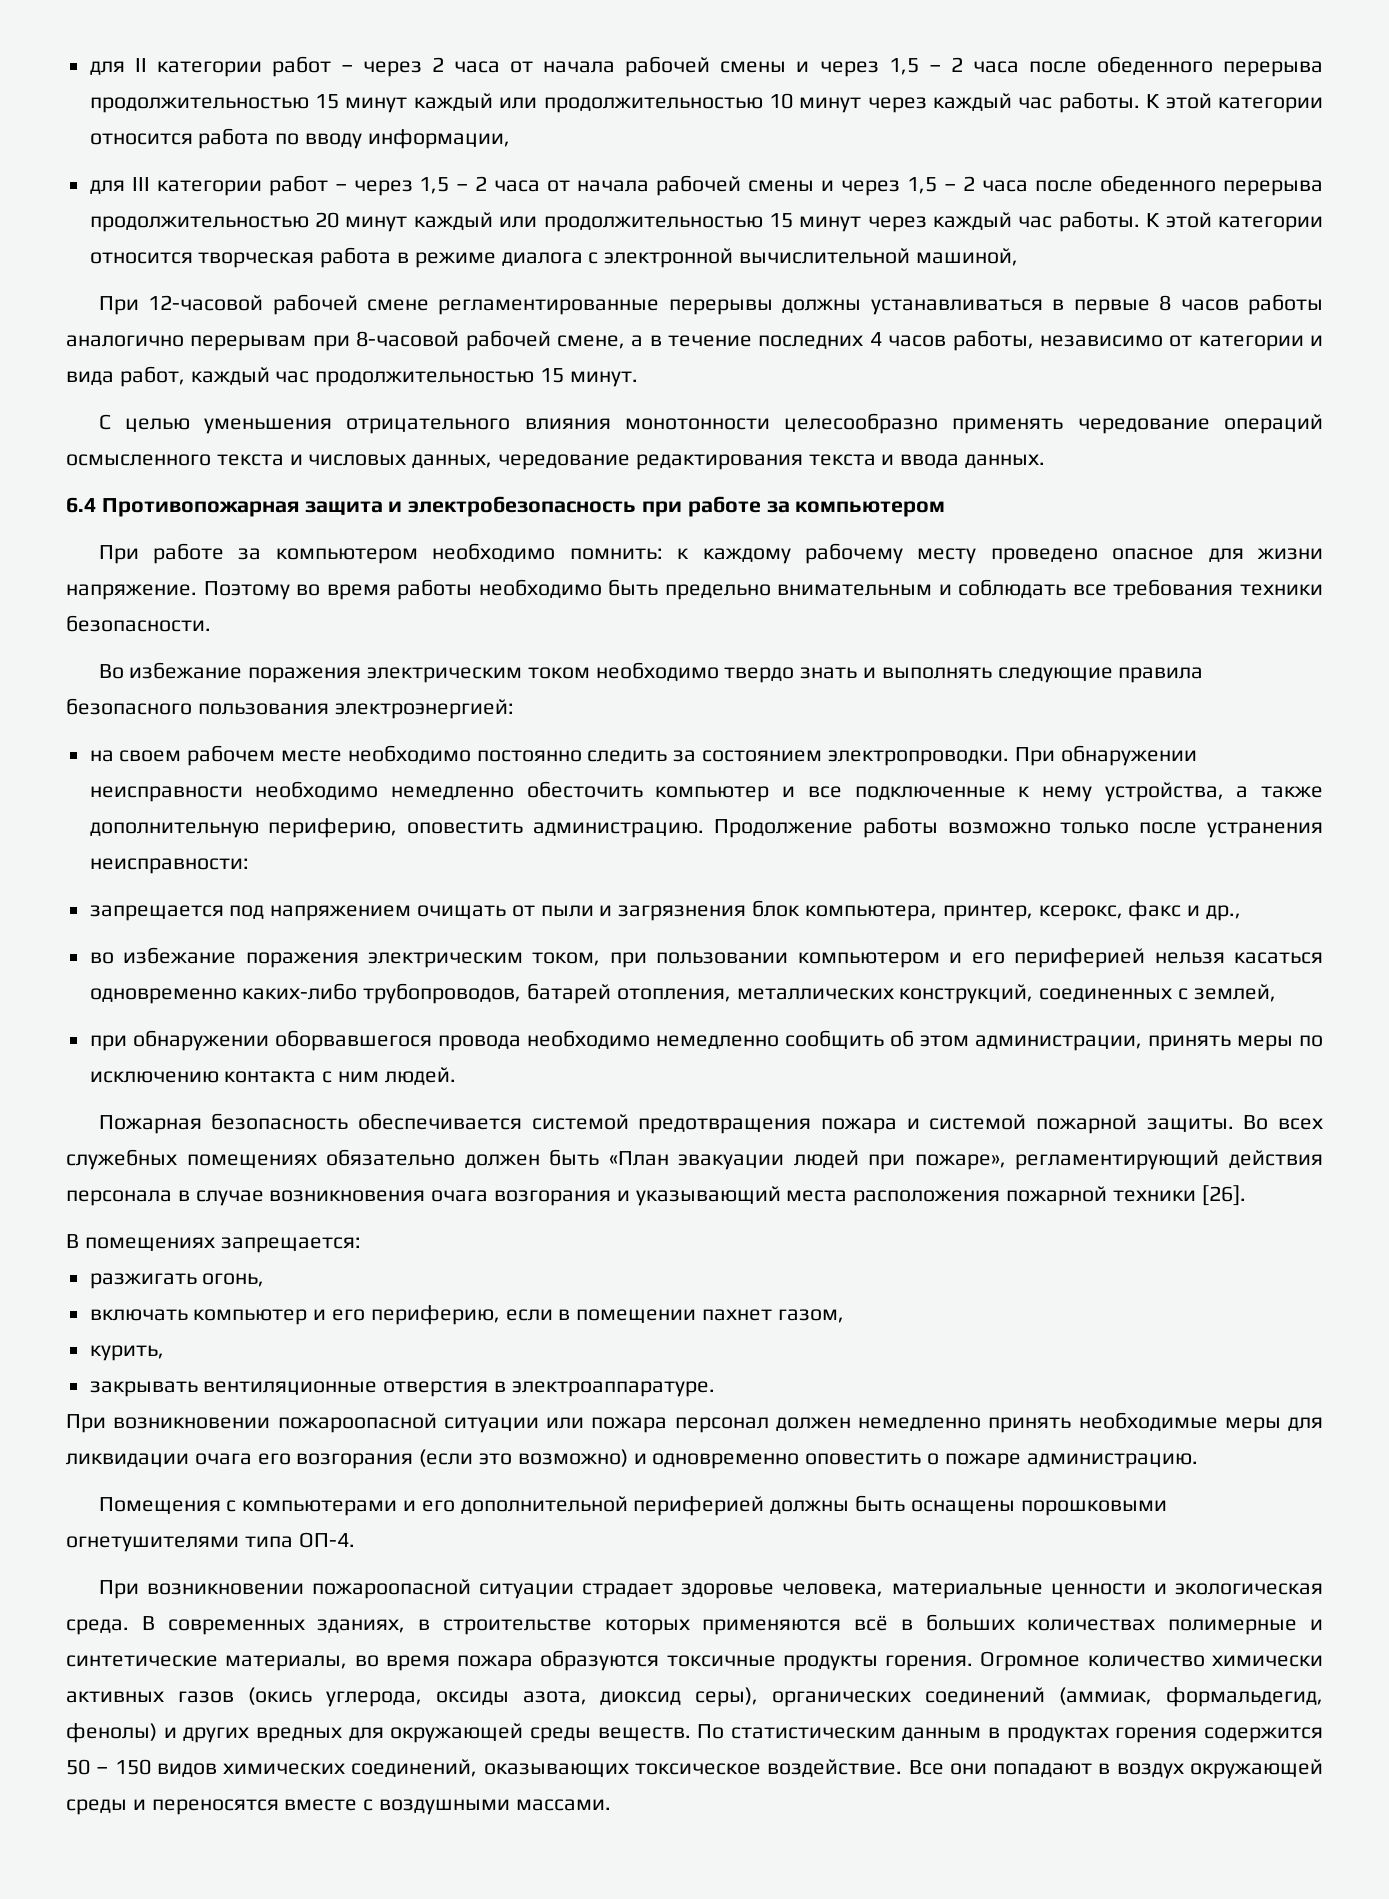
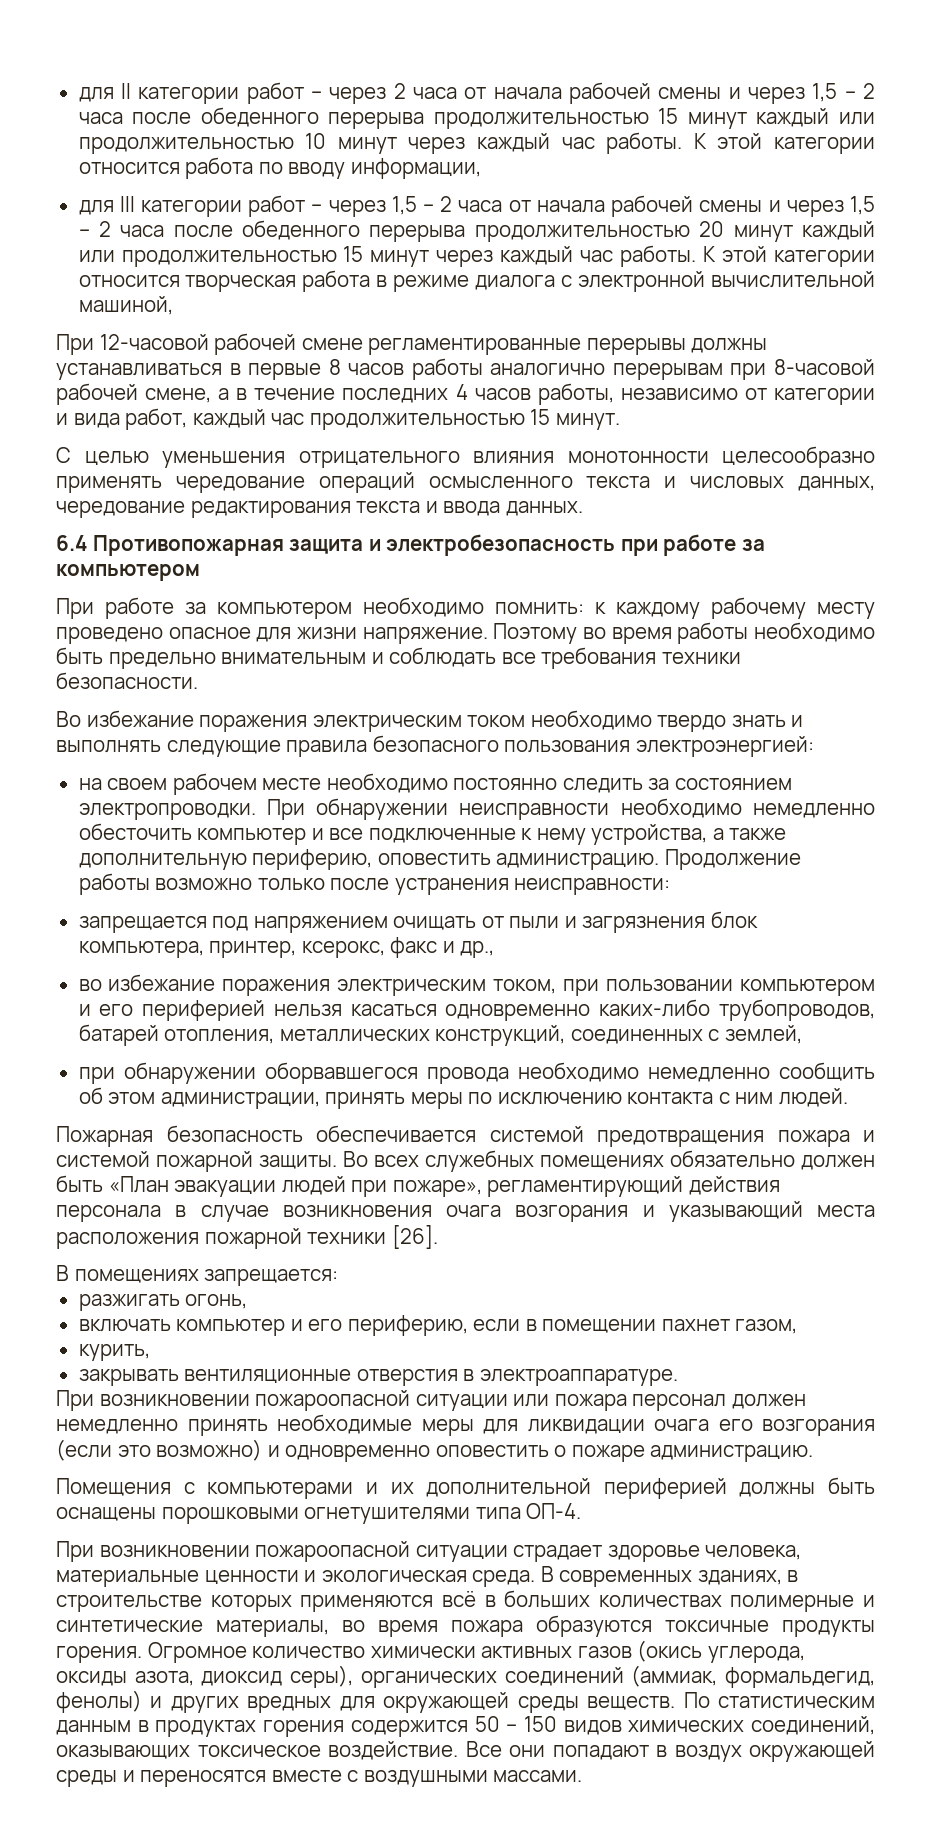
- Помещения с компьютерами и его дополнительной периферией должны быть оснащены порошковыми огнетушителями типа ОП-4.
+ Помещения с компьютерами и их дополнительной периферией должны быть оснащены порошковыми огнетушителями типа ОП-4.

